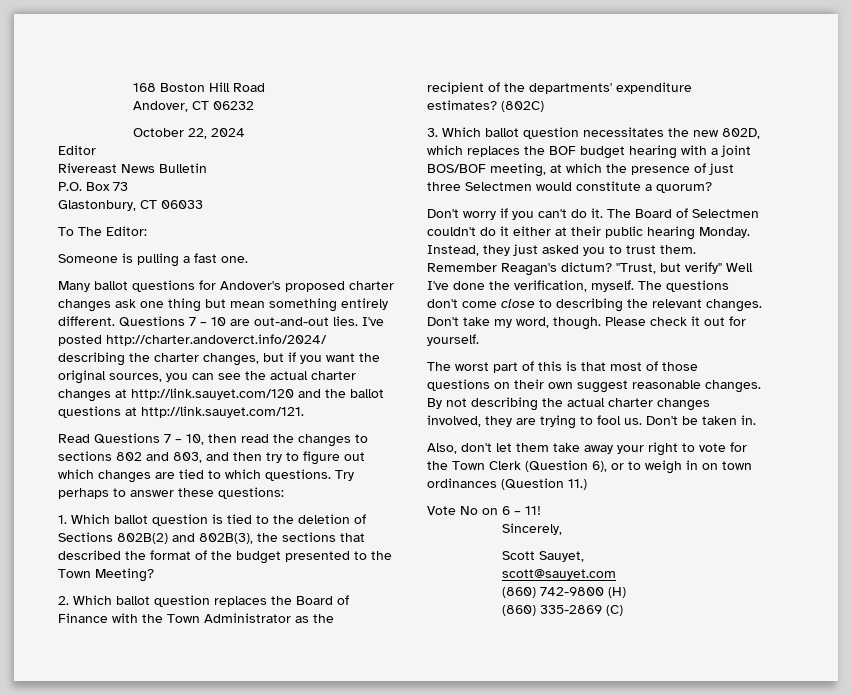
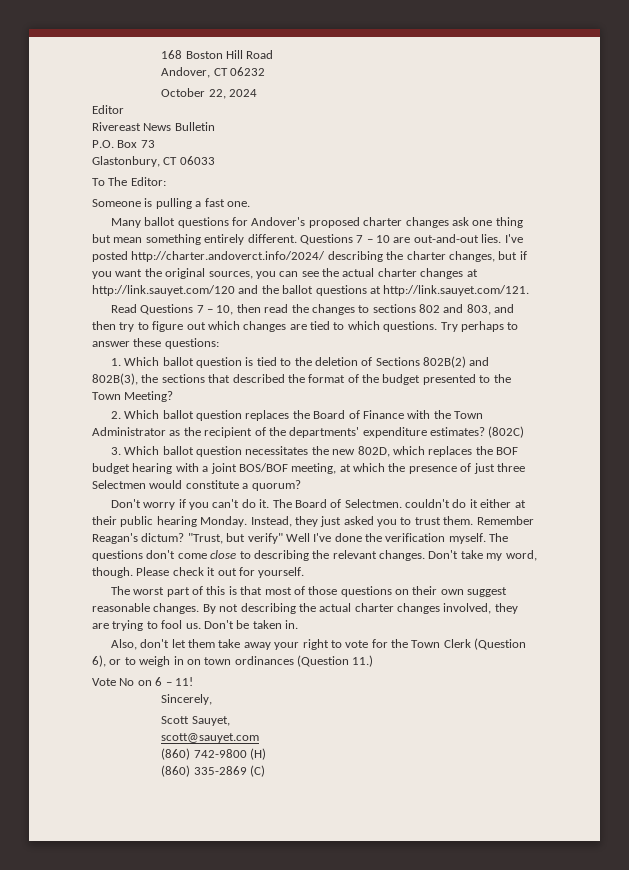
- The Board of Selectmen couldn't do it either at their public hearing Monday.
+ The Board of Selectmen. couldn't do it either at their public hearing Monday.
- "Trust, but verify" Well I've done the verification, myself.
+ "Trust, but verify" Well I've done the verification myself.

